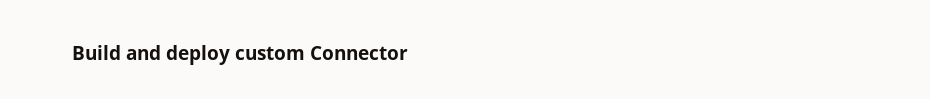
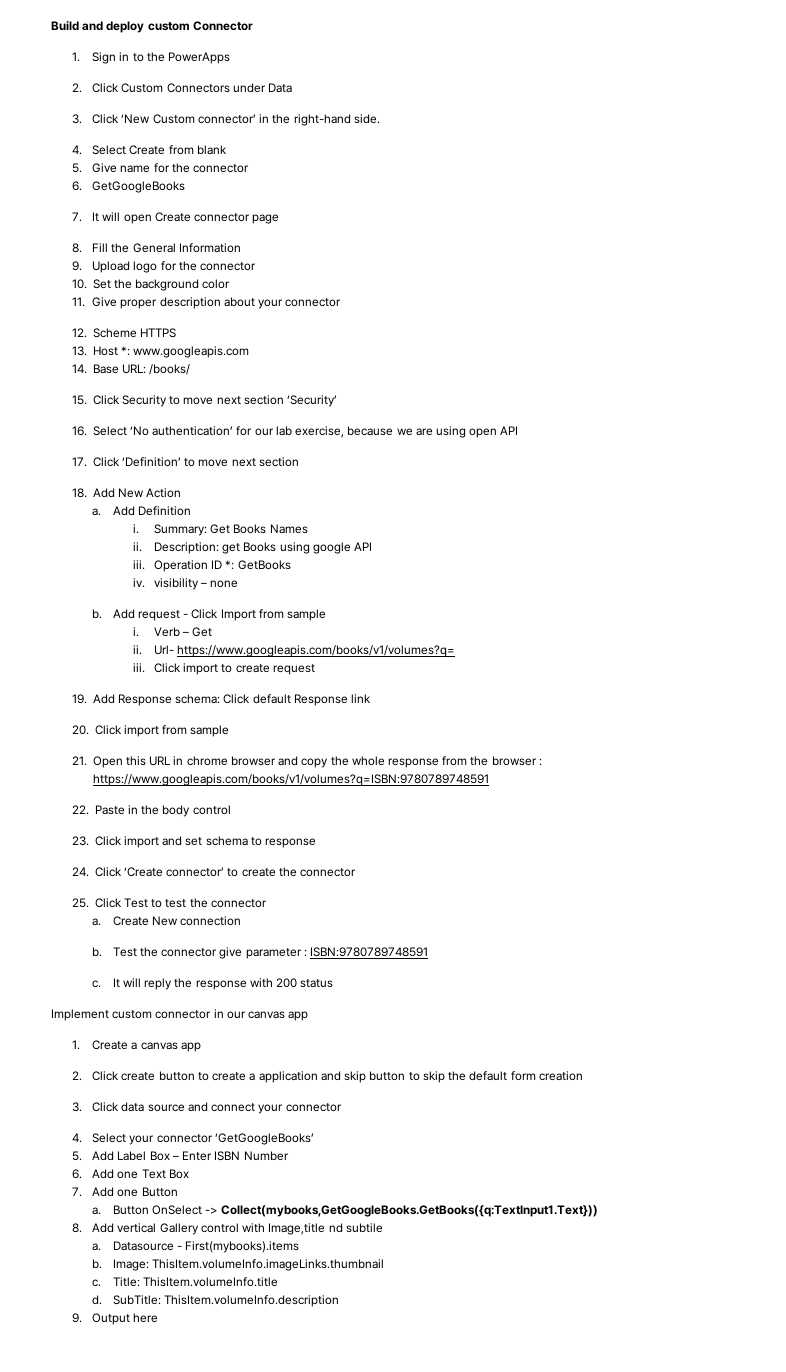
+ 1. Sign in to the PowerApps
+ 2. Click Custom Connectors under Data
+ 3. Click ‘New Custom connector’ in the right-hand side.
+ 4. Select Create from blank
+ 5. Give name for the connector
+ 6. GetGoogleBooks
+ 7. It will open Create connector page
+ 8. Fill the General Information
+ 9. Upload logo for the connector
+ 10. Set the background color
+ 11. Give proper description about your connector
+ 12. Scheme HTTPS
+ 13. Host *: www.googleapis.com
+ 14. Base URL: /books/
+ 15. Click Security to move next section ‘Security’
+ 16. Select ‘No authentication’ for our lab exercise, because we are using open API
+ 17. Click ‘Definition’ to move next section
+ 18. Add New Action
+ a. Add Definition
+ i. Summary: Get Books Names
+ ii. Description: get Books using google API
+ iii. Operation ID *: GetBooks
+ iv. visibility – none
+ b. Add request - Click Import from sample
+ i. Verb – Get
+ ii. Url- https://www.googleapis.com/books/v1/volumes?q=
+ iii. Click import to create request
+ 19. Add Response schema: Click default Response link
+ 20. Click import from sample
+ 21. Open this URL in chrome browser and copy the whole response from the browser : https://www.googleapis.com/books/v1/volumes?q=ISBN:9780789748591
+ 22. Paste in the body control
+ 23. Click import and set schema to response
+ 24. Click ‘Create connector’ to create the connector
+ 25. Click Test to test the connector
+ a. Create New connection
+ b. Test the connector give parameter : ISBN:9780789748591
+ c. It will reply the response with 200 status
+ Implement custom connector in our canvas app
+ 1. Create a canvas app
+ 2. Click create button to create a application and skip button to skip the default form creation
+ 3. Click data source and connect your connector
+ 4. Select your connector ‘GetGoogleBooks’
+ 5. Add Label Box – Enter ISBN Number
+ 6. Add one Text Box
+ 7. Add one Button
+ a. Button OnSelect -> Collect(mybooks,GetGoogleBooks.GetBooks({q:TextInput1.Text}))
+ 8. Add vertical Gallery control with Image,title nd subtile
+ a. Datasource - First(mybooks).items
+ b. Image: ThisItem.volumeInfo.imageLinks.thumbnail
+ c. Title: ThisItem.volumeInfo.title
+ d. SubTitle: ThisItem.volumeInfo.description
+ 9. Output here

